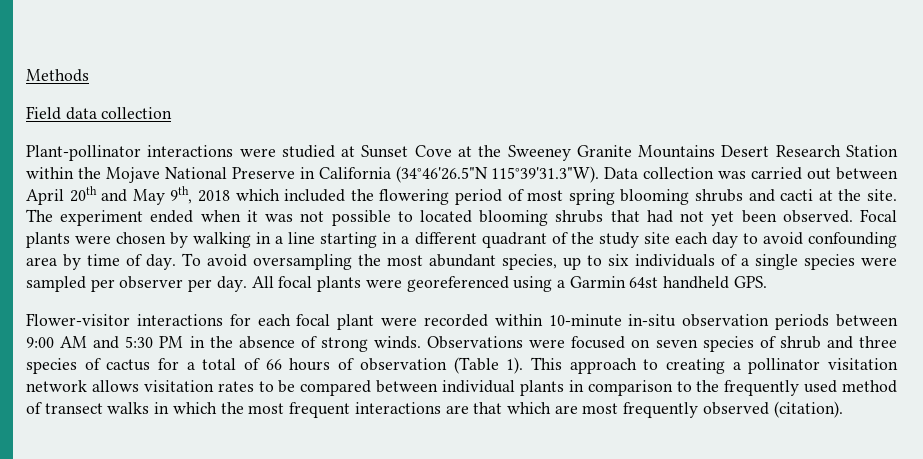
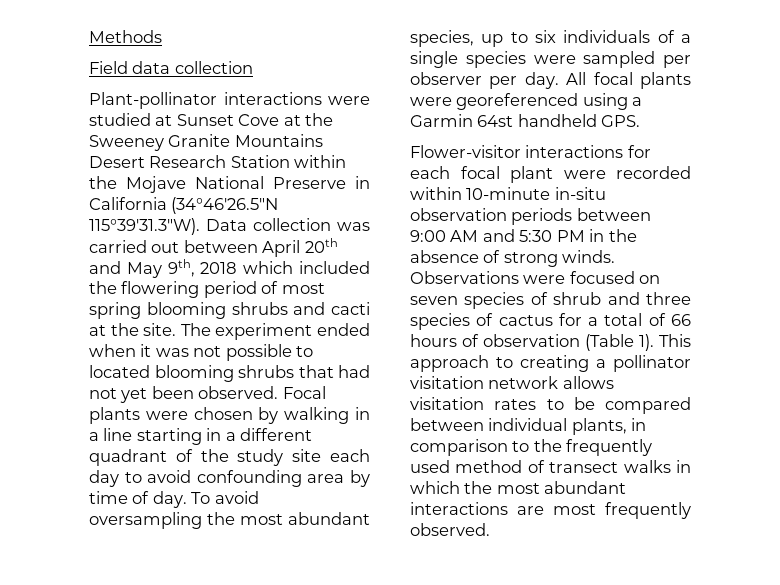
- This approach to creating a pollinator visitation network allows visitation rates to be compared between individual plants in comparison to the frequently used method of transect walks in which the most frequent interactions are that which are most frequently observed (citation).
+ This approach to creating a pollinator visitation network allows visitation rates to be compared between individual plants, in comparison to the frequently used method of transect walks in which the most abundant interactions are most frequently observed.

